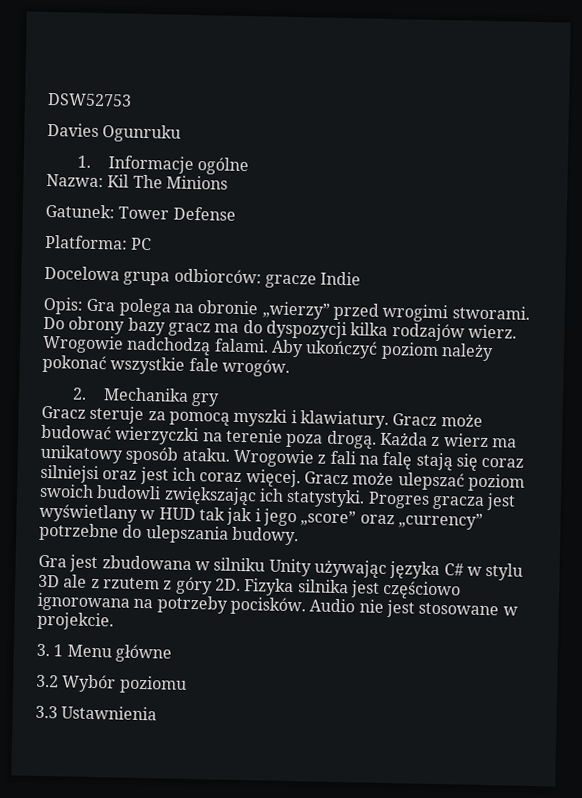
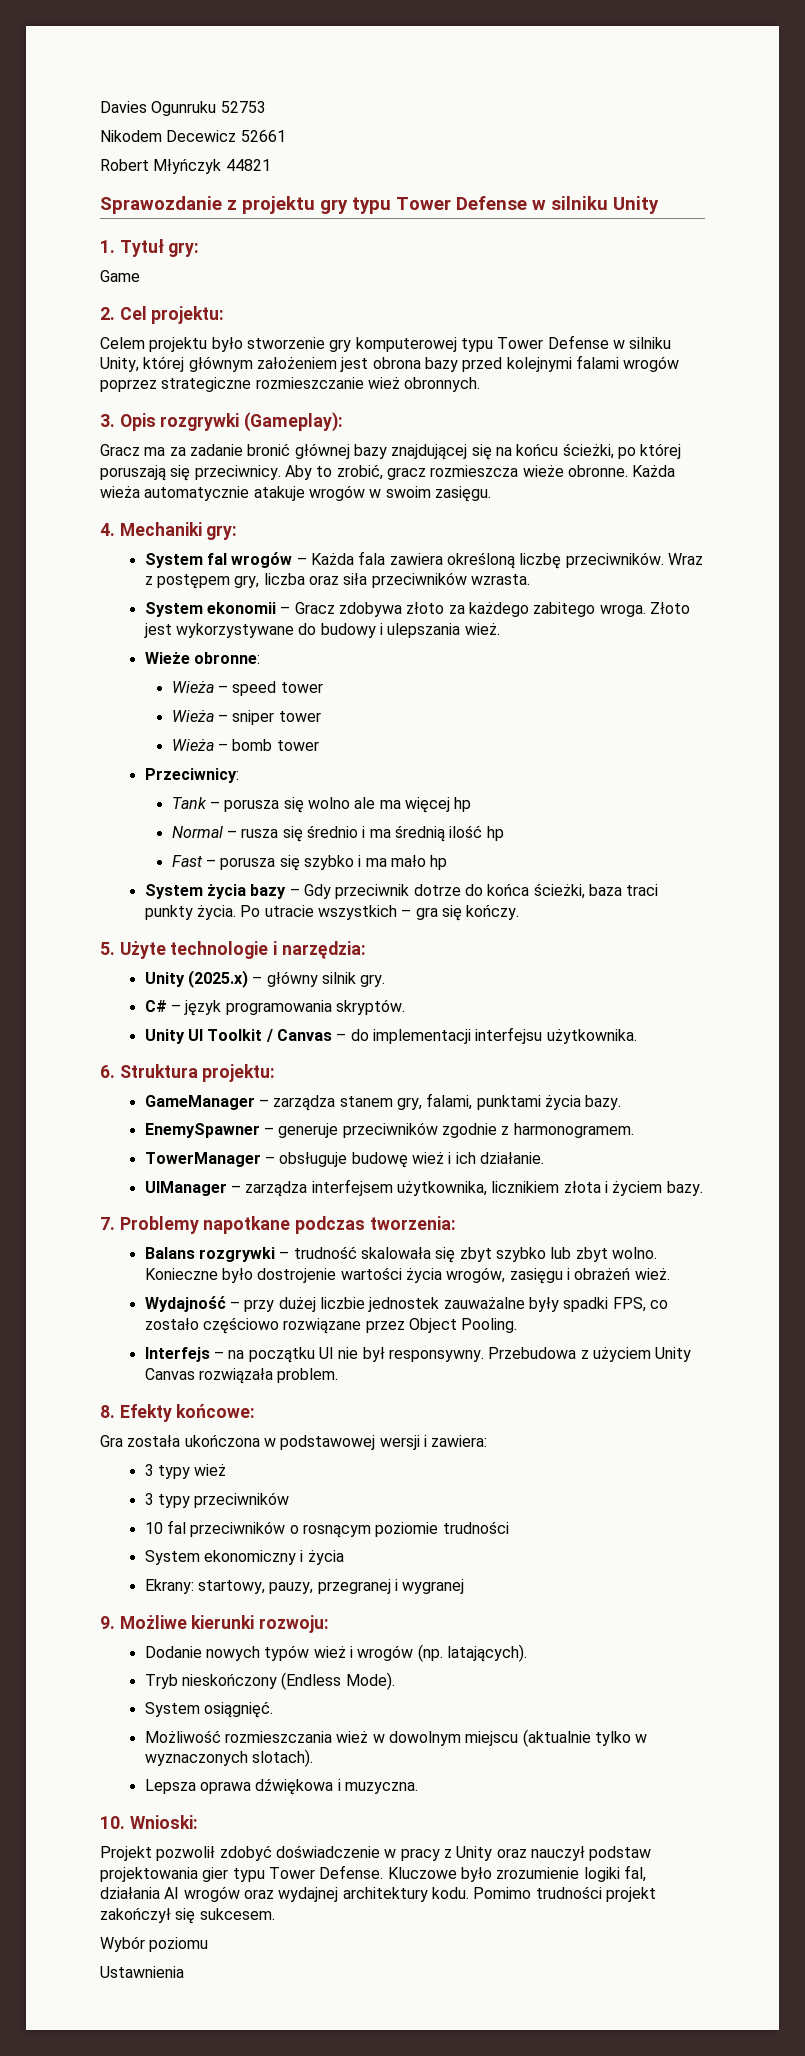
- DSW52753
- Davies Ogunruku
- 1. Informacje ogólne
- Nazwa: Kil The Minions
- Gatunek: Tower Defense
- Platforma: PC
- Docelowa grupa odbiorców: gracze Indie
- Opis: Gra polega na obronie „wierzy” przed wrogimi stworami. Do obrony bazy gracz ma do dyspozycji kilka rodzajów wierz. Wrogowie nadchodzą falami. Aby ukończyć poziom należy pokonać wszystkie fale wrogów.
- 2. Mechanika gry
- Gracz steruje za pomocą myszki i klawiatury. Gracz może budować wierzyczki na terenie poza drogą. Każda z wierz ma unikatowy sposób ataku. Wrogowie z fali na falę stają się coraz silniejsi oraz jest ich coraz więcej. Gracz może ulepszać poziom swoich budowli zwiększając ich statystyki. Progres gracza jest wyświetlany w HUD tak jak i jego „score” oraz „currency” potrzebne do ulepszania budowy.
- Gra jest zbudowana w silniku Unity używając języka C# w stylu 3D ale z rzutem z góry 2D. Fizyka silnika jest częściowo ignorowana na potrzeby pocisków. Audio nie jest stosowane w projekcie.
- 3. 1 Menu główne
- 3.2 Wybór poziomu
+ Davies Ogunruku 52753
+ Nikodem Decewicz 52661
+ Robert Młyńczyk 44821
+ Sprawozdanie z projektu gry typu Tower Defense w silniku Unity
+ 1. Tytuł gry:
+ Game
+ 2. Cel projektu:
+ Celem projektu było stworzenie gry komputerowej typu Tower Defense w silniku Unity, której głównym założeniem jest obrona bazy przed kolejnymi falami wrogów poprzez strategiczne rozmieszczanie wież obronnych.
+ 3. Opis rozgrywki (Gameplay):
+ Gracz ma za zadanie bronić głównej bazy znajdującej się na końcu ścieżki, po której poruszają się przeciwnicy. Aby to zrobić, gracz rozmieszcza wieże obronne. Każda wieża automatycznie atakuje wrogów w swoim zasięgu.
+ 4. Mechaniki gry:
+ System fal wrogów – Każda fala zawiera określoną liczbę przeciwników. Wraz z postępem gry, liczba oraz siła przeciwników wzrasta.
+ System ekonomii – Gracz zdobywa złoto za każdego zabitego wroga. Złoto jest wykorzystywane do budowy i ulepszania wież.
+ Wieże obronne:
+ Wieża – speed tower
+ Wieża – sniper tower
+ Wieża – bomb tower
+ Przeciwnicy:
+ Tank – porusza się wolno ale ma więcej hp
+ Normal – rusza się średnio i ma średnią ilość hp
+ Fast – porusza się szybko i ma mało hp
+ System życia bazy – Gdy przeciwnik dotrze do końca ścieżki, baza traci punkty życia. Po utracie wszystkich – gra się kończy.
+ 5. Użyte technologie i narzędzia:
+ Unity (2025.x) – główny silnik gry.
+ C# – język programowania skryptów.
+ Unity UI Toolkit / Canvas – do implementacji interfejsu użytkownika.
+ 6. Struktura projektu:
+ GameManager – zarządza stanem gry, falami, punktami życia bazy.
+ EnemySpawner – generuje przeciwników zgodnie z harmonogramem.
+ TowerManager – obsługuje budowę wież i ich działanie.
+ UIManager – zarządza interfejsem użytkownika, licznikiem złota i życiem bazy.
+ 7. Problemy napotkane podczas tworzenia:
+ Balans rozgrywki – trudność skalowała się zbyt szybko lub zbyt wolno. Konieczne było dostrojenie wartości życia wrogów, zasięgu i obrażeń wież.
+ Wydajność – przy dużej liczbie jednostek zauważalne były spadki FPS, co zostało częściowo rozwiązane przez Object Pooling.
+ Interfejs – na początku UI nie był responsywny. Przebudowa z użyciem Unity Canvas rozwiązała problem.
+ 8. Efekty końcowe:
+ Gra została ukończona w podstawowej wersji i zawiera:
+ 3 typy wież
+ 3 typy przeciwników
+ 10 fal przeciwników o rosnącym poziomie trudności
+ System ekonomiczny i życia
+ Ekrany: startowy, pauzy, przegranej i wygranej
+ 9. Możliwe kierunki rozwoju:
+ Dodanie nowych typów wież i wrogów (np. latających).
+ Tryb nieskończony (Endless Mode).
+ System osiągnięć.
+ Możliwość rozmieszczania wież w dowolnym miejscu (aktualnie tylko w wyznaczonych slotach).
+ Lepsza oprawa dźwiękowa i muzyczna.
+ 10. Wnioski:
+ Projekt pozwolił zdobyć doświadczenie w pracy z Unity oraz nauczył podstaw projektowania gier typu Tower Defense. Kluczowe było zrozumienie logiki fal, działania AI wrogów oraz wydajnej architektury kodu. Pomimo trudności projekt zakończył się sukcesem.
+ Wybór poziomu
- 3.3 Ustawnienia
+ Ustawnienia

